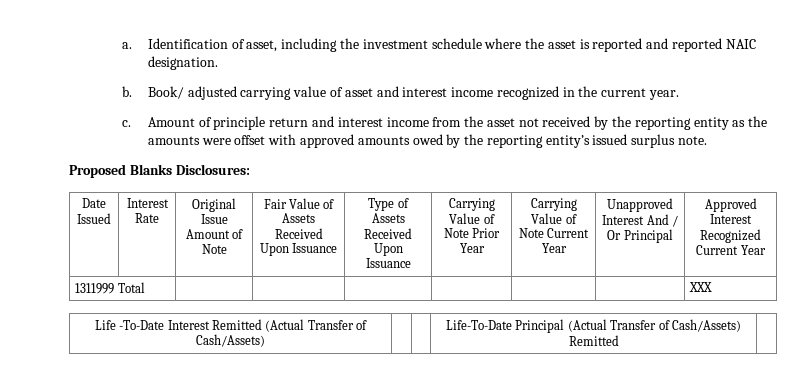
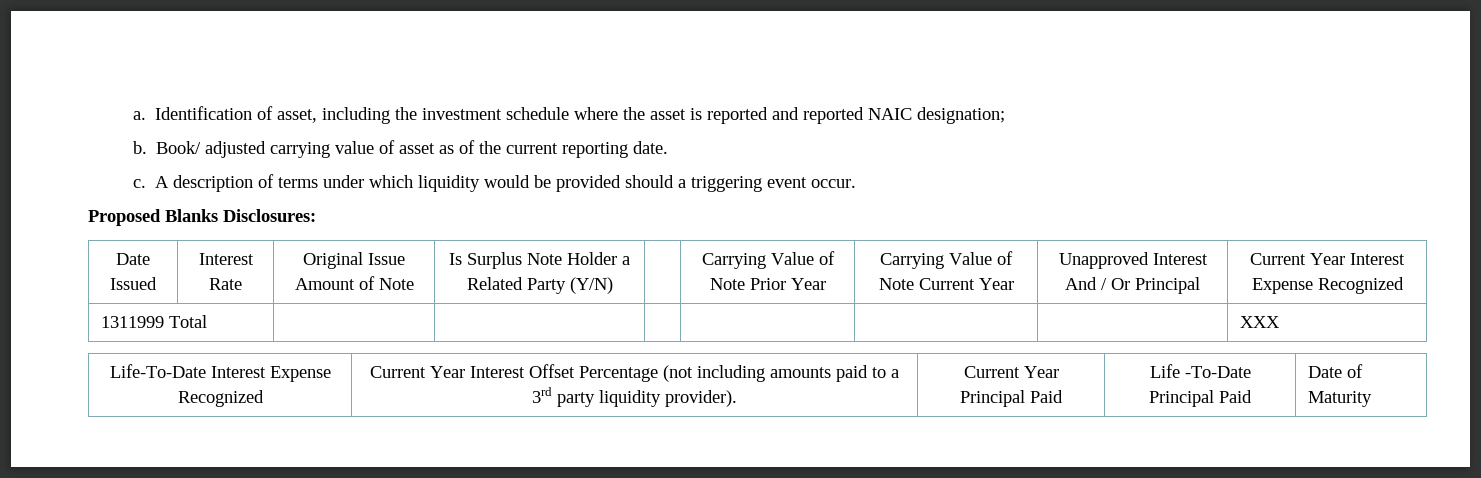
- Identification of asset, including the investment schedule where the asset is reported and reported NAIC designation.
+ Identification of asset, including the investment schedule where the asset is reported and reported NAIC designation;
- Book/ adjusted carrying value of asset and interest income recognized in the current year.
- c. Amount of principle return and interest income from the asset not received by the reporting entity as the amounts were offset with approved amounts owed by the reporting entity’s issued surplus note.
+ Book/ adjusted carrying value of asset as of the current reporting date.
+ c. A description of terms under which liquidity would be provided should a triggering event occur.
- Fair Value of Assets Received Upon Issuance | Type of Assets Received Upon Issuance
+ Is Surplus Note Holder a Related Party (Y/N)
- Approved Interest Recognized Current Year
+ Current Year Interest Expense Recognized
- Life -To-Date Interest Remitted (Actual Transfer of Cash/Assets) | | | Life-To-Date Principal (Actual Transfer of Cash/Assets) Remitted |
+ Life-To-Date Interest Expense Recognized | Current Year Interest Offset Percentage (not including amounts paid to a 3rd party liquidity provider). | Current Year Principal Paid | Life -To-Date Principal Paid | Date of Maturity

